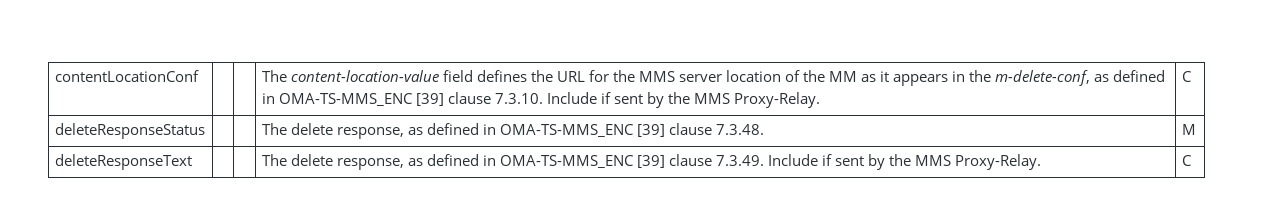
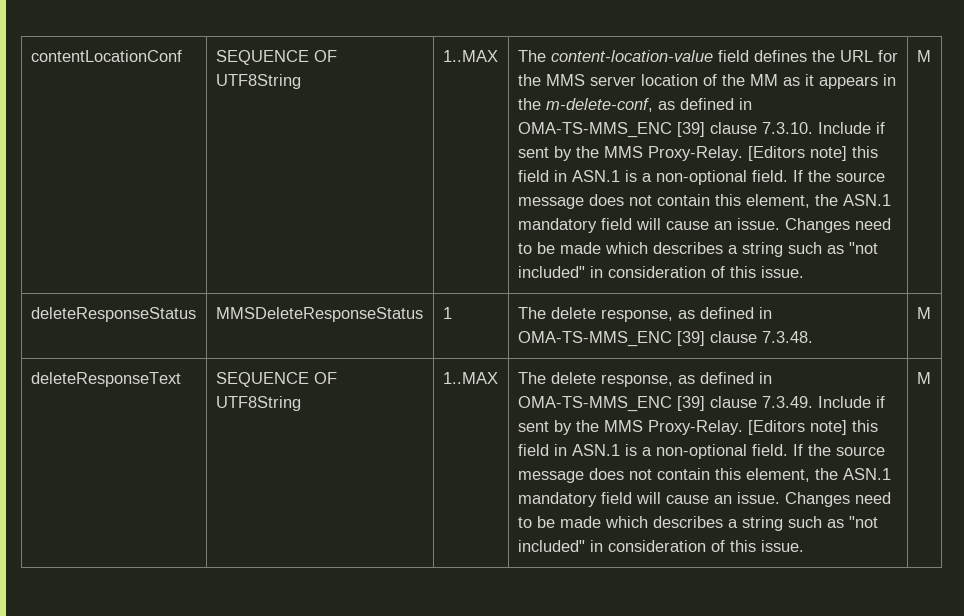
- contentLocationConf
+ contentLocationConf | SEQUENCE OF UTF8String | 1..MAX
- The content-location-value field defines the URL for the MMS server location of the MM as it appears in the m-delete-conf, as defined in OMA-TS-MMS_ENC [39] clause 7.3.10. Include if sent by the MMS Proxy-Relay. | C
+ The content-location-value field defines the URL for the MMS server location of the MM as it appears in the m-delete-conf, as defined in OMA-TS-MMS_ENC [39] clause 7.3.10. Include if sent by the MMS Proxy-Relay. [Editors note] this field in ASN.1 is a non-optional field. If the source message does not contain this element, the ASN.1 mandatory field will cause an issue. Changes need to be made which describes a string such as "not included" in consideration of this issue. | M
- deleteResponseStatus | | | The delete response, as defined in OMA-TS-MMS_ENC [39] clause 7.3.48. | M
+ deleteResponseStatus | MMSDeleteResponseStatus | 1 | The delete response, as defined in OMA-TS-MMS_ENC [39] clause 7.3.48. | M
- deleteResponseText
+ deleteResponseText | SEQUENCE OF UTF8String | 1..MAX
- The delete response, as defined in OMA-TS-MMS_ENC [39] clause 7.3.49. Include if sent by the MMS Proxy-Relay. | C
+ The delete response, as defined in OMA-TS-MMS_ENC [39] clause 7.3.49. Include if sent by the MMS Proxy-Relay. [Editors note] this field in ASN.1 is a non-optional field. If the source message does not contain this element, the ASN.1 mandatory field will cause an issue. Changes need to be made which describes a string such as "not included" in consideration of this issue. | M

